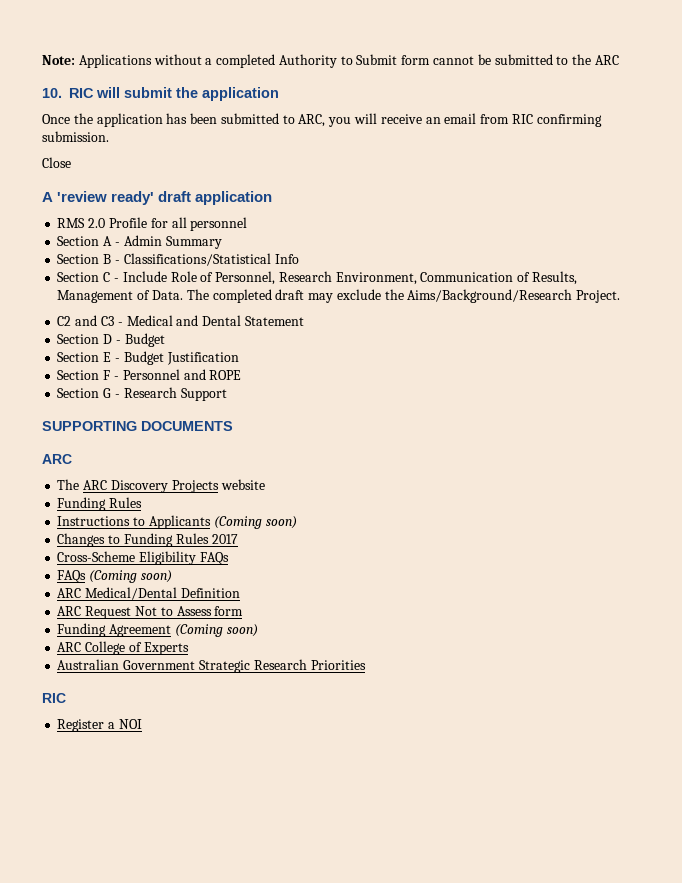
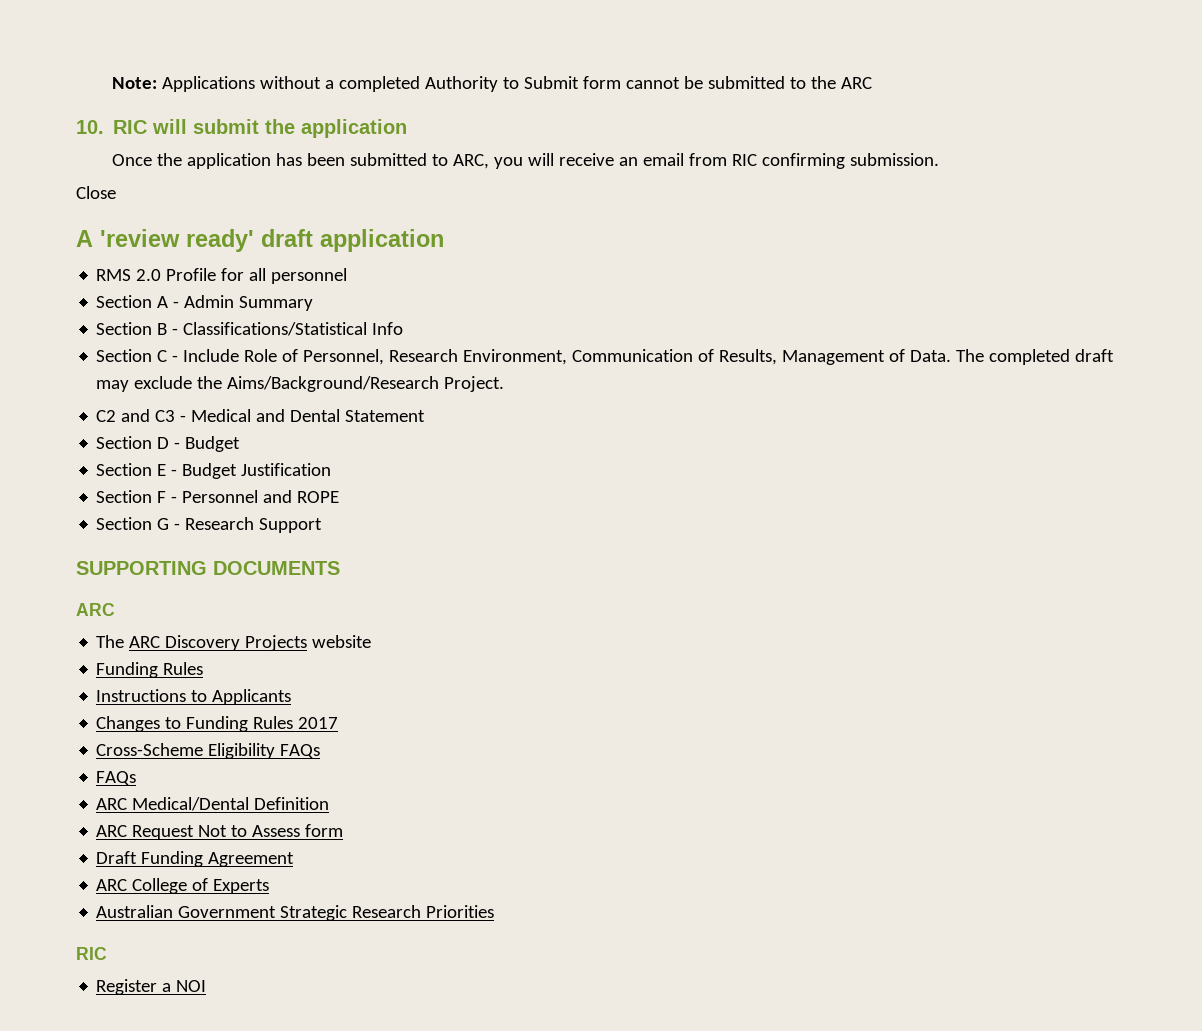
- Instructions to Applicants (Coming soon)
+ Instructions to Applicants
  Cross-Scheme Eligibility FAQs
- FAQs (Coming soon)
+ FAQs
- Funding Agreement (Coming soon)
+ Draft Funding Agreement

